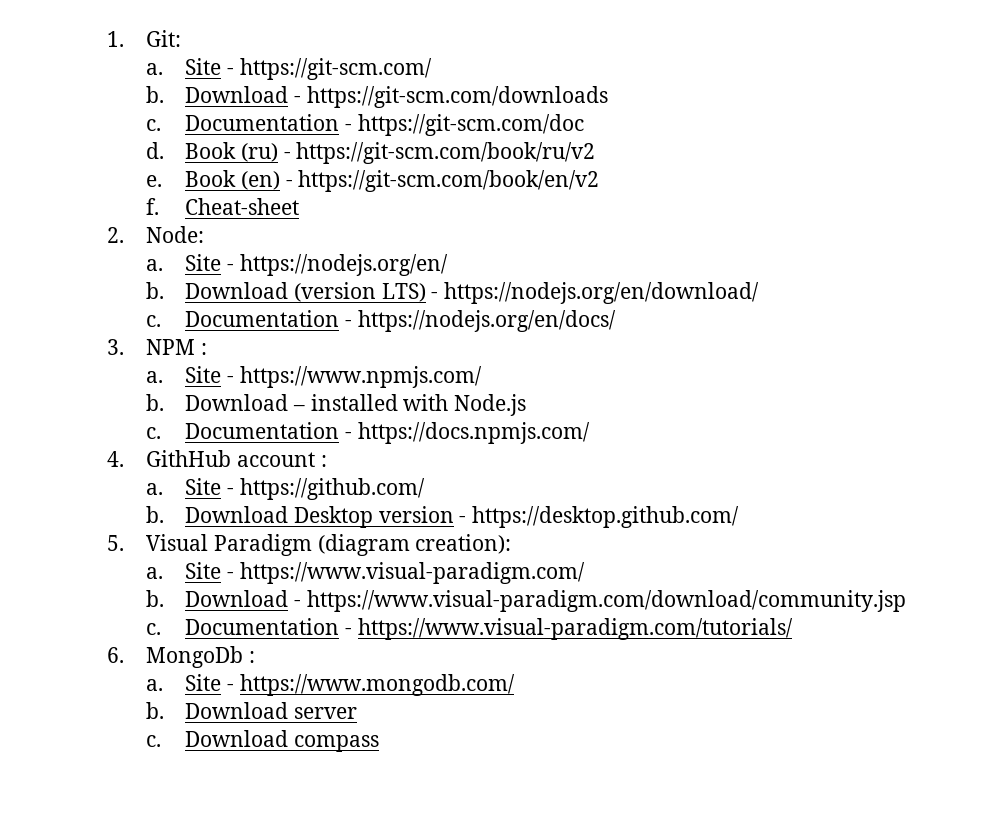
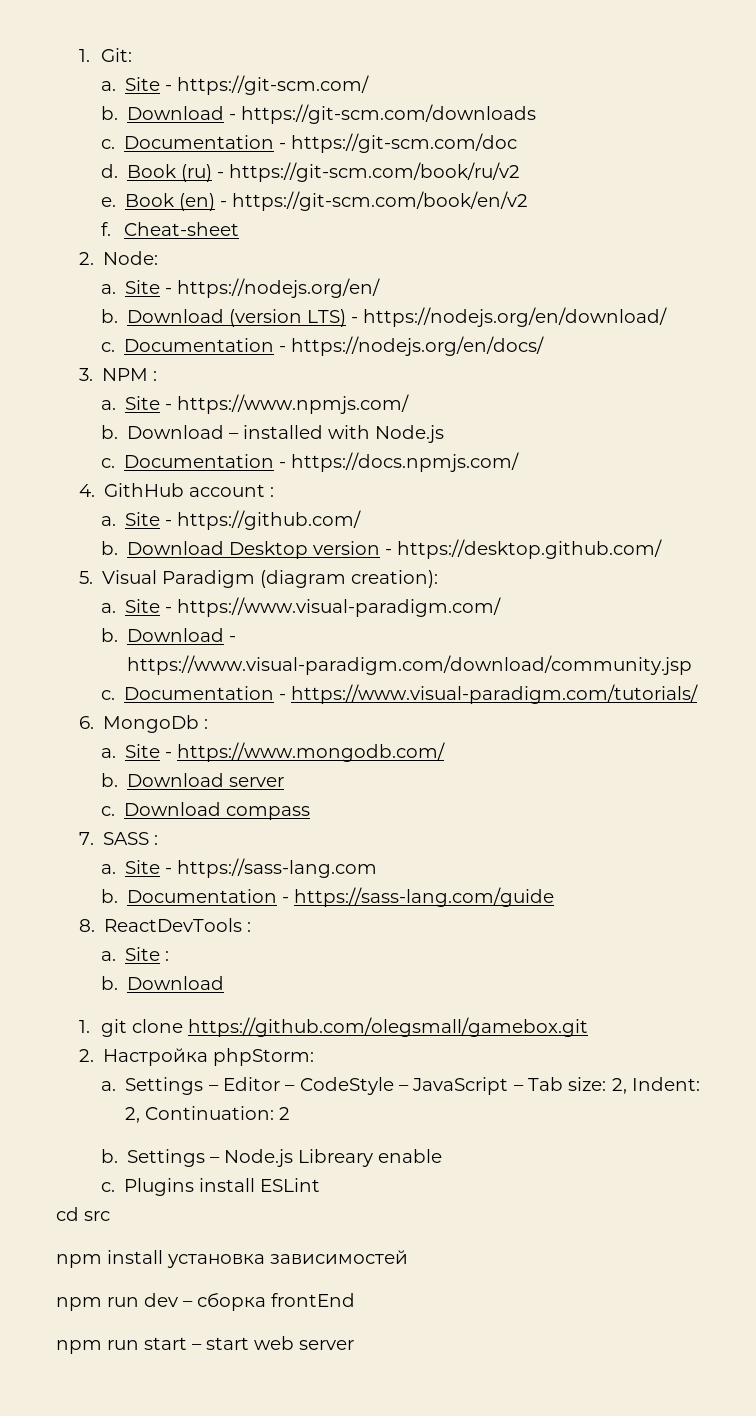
+ 7. SASS :
+ a. Site - https://sass-lang.com
+ b. Documentation - https://sass-lang.com/guide
+ 8. ReactDevTools :
+ a. Site :
+ b. Download
+ 1. git clone https://github.com/olegsmall/gamebox.git
+ 2. Настройка phpStorm:
+ a. Settings – Editor – CodeStyle – JavaScript – Tab size: 2, Indent: 2, Continuation: 2
+ b. Settings – Node.js Libreary enable
+ c. Plugins install ESLint
+ cd src
+ npm install установка зависимостей
+ npm run dev – сборка frontEnd
+ npm run start – start web server

